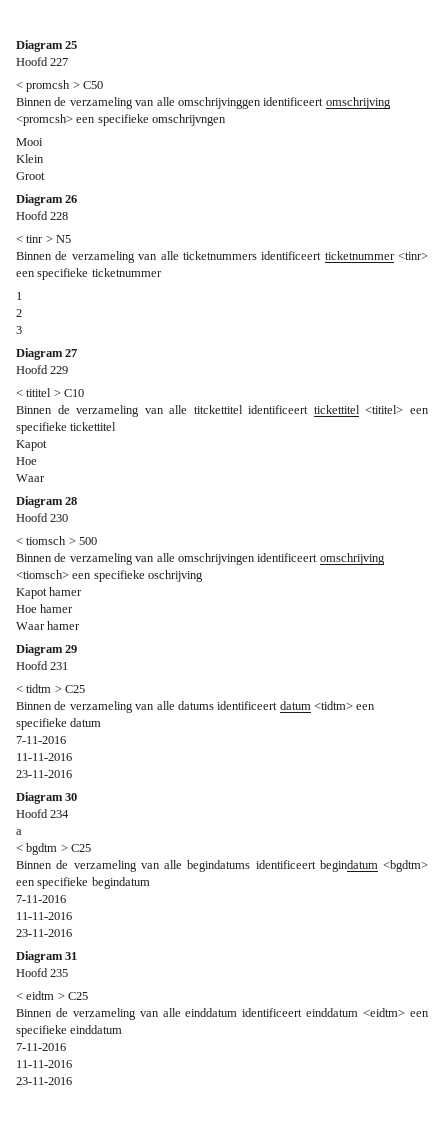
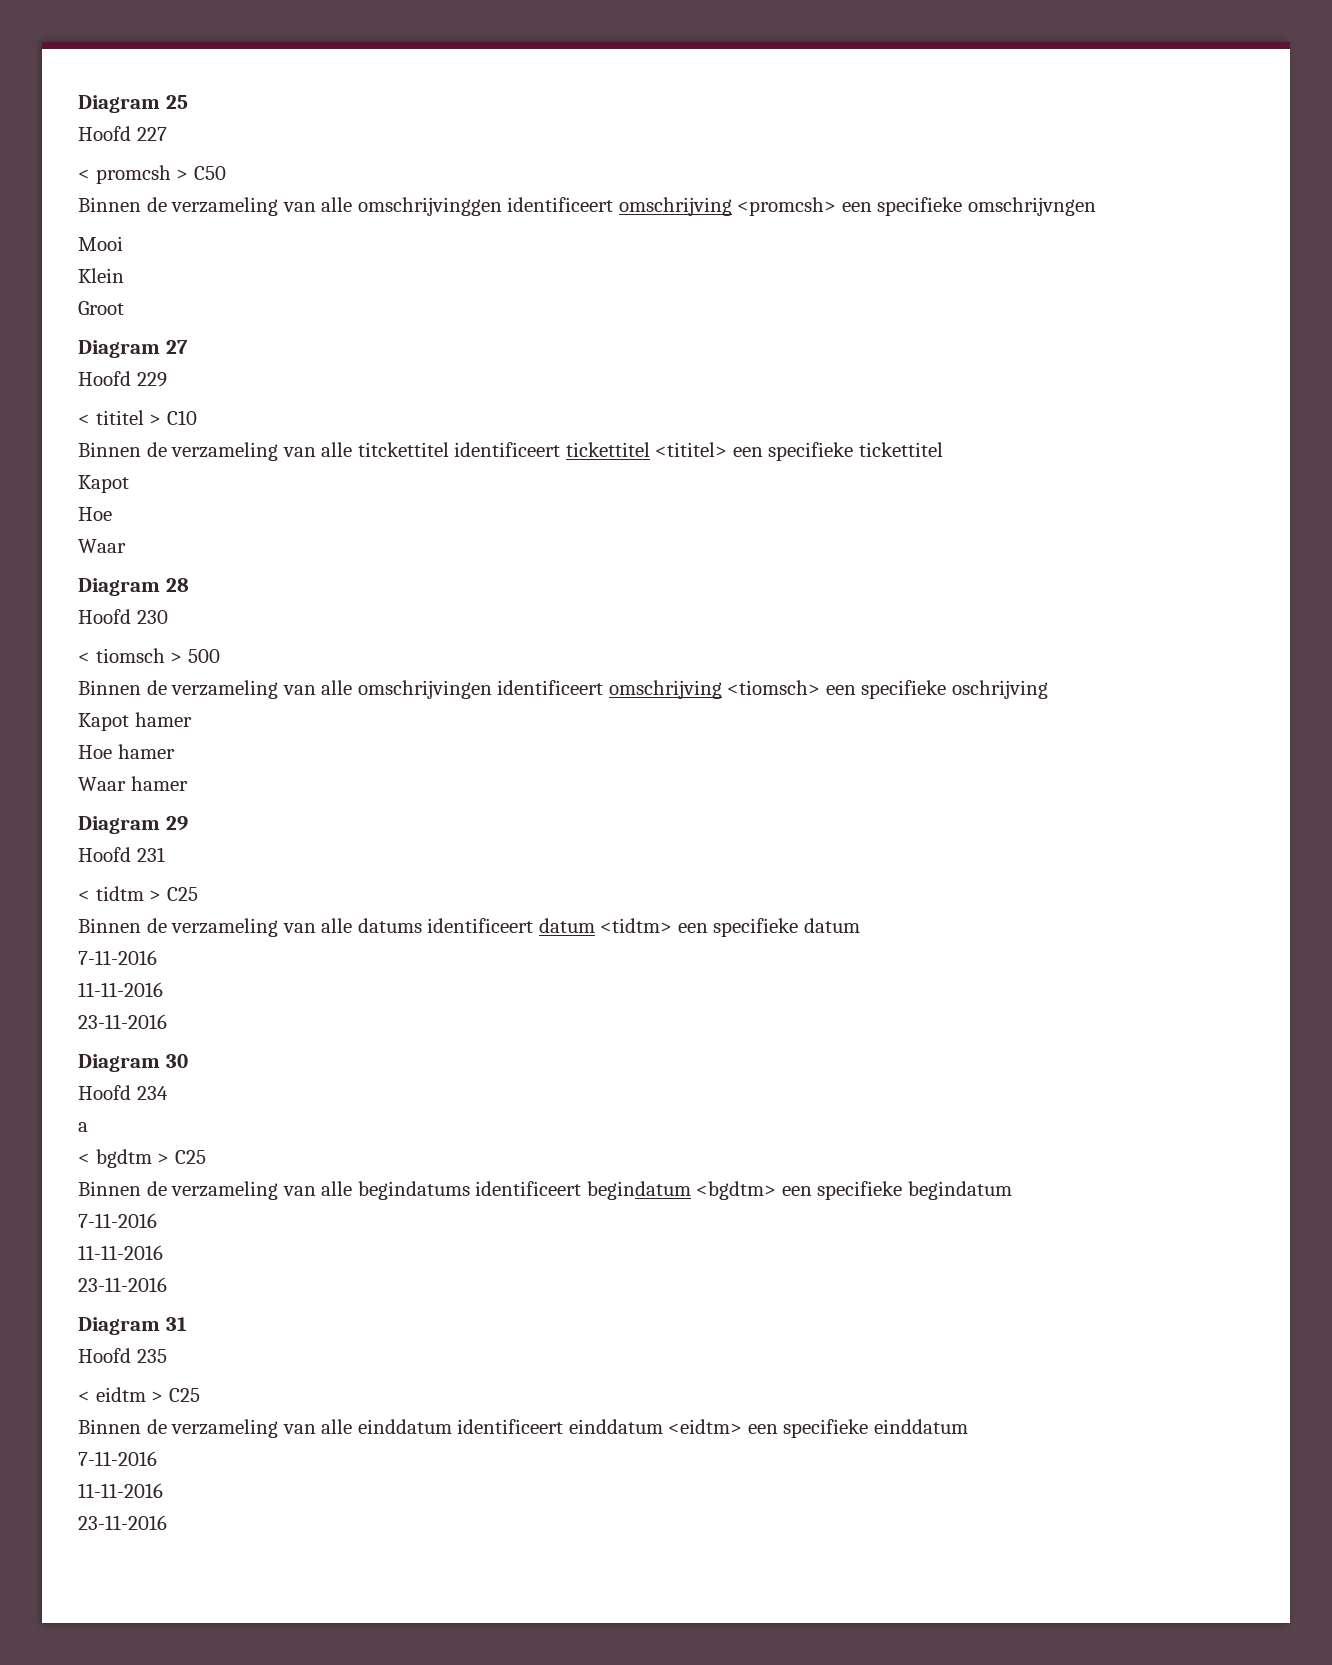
- Diagram 26
- Hoofd 228
- < tinr > N5
- Binnen de verzameling van alle ticketnummers identificeert ticketnummer <tinr> een specifieke ticketnummer
- 1
- 2
- 3

